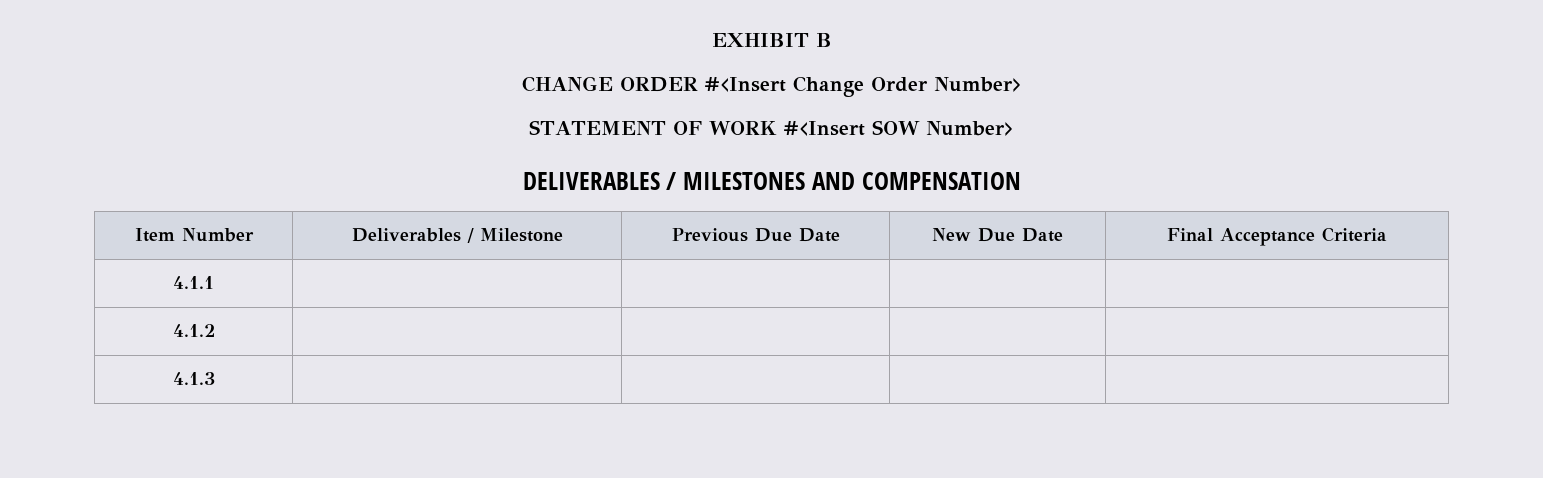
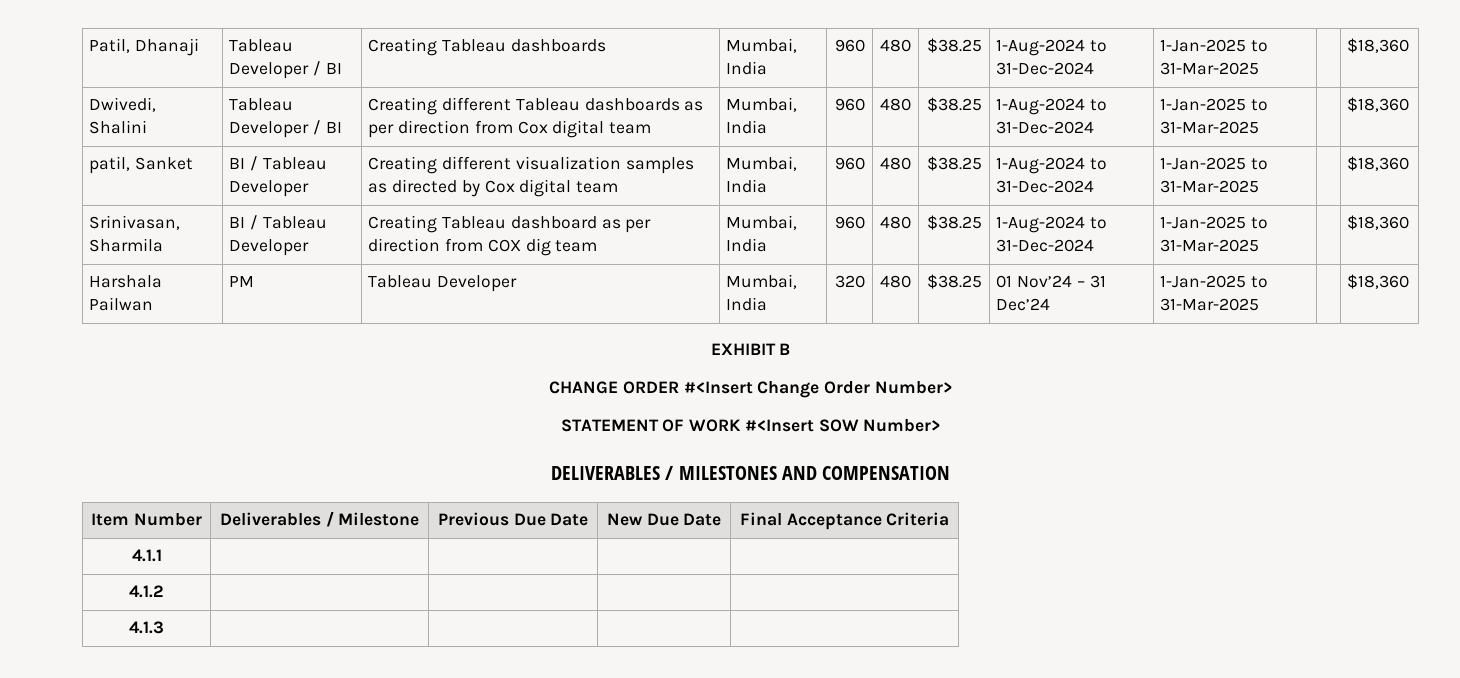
+ Patil, Dhanaji | Tableau Developer / BI | Creating Tableau dashboards | Mumbai, India | 960 | 480 | $38.25 | 1-Aug-2024 to 31-Dec-2024 | 1-Jan-2025 to 31-Mar-2025 | | $18,360
+ Dwivedi, Shalini | Tableau Developer / BI | Creating different Tableau dashboards as per direction from Cox digital team | Mumbai, India | 960 | 480 | $38.25 | 1-Aug-2024 to 31-Dec-2024 | 1-Jan-2025 to 31-Mar-2025 | | $18,360
+ patil, Sanket | BI / Tableau Developer | Creating different visualization samples as directed by Cox digital team | Mumbai, India | 960 | 480 | $38.25 | 1-Aug-2024 to 31-Dec-2024 | 1-Jan-2025 to 31-Mar-2025 | | $18,360
+ Srinivasan, Sharmila | BI / Tableau Developer | Creating Tableau dashboard as per direction from COX dig team | Mumbai, India | 960 | 480 | $38.25 | 1-Aug-2024 to 31-Dec-2024 | 1-Jan-2025 to 31-Mar-2025 | | $18,360
+ Harshala Pailwan | PM | Tableau Developer | Mumbai, India | 320 | 480 | $38.25 | 01 Nov’24 – 31 Dec’24 | 1-Jan-2025 to 31-Mar-2025 | | $18,360

